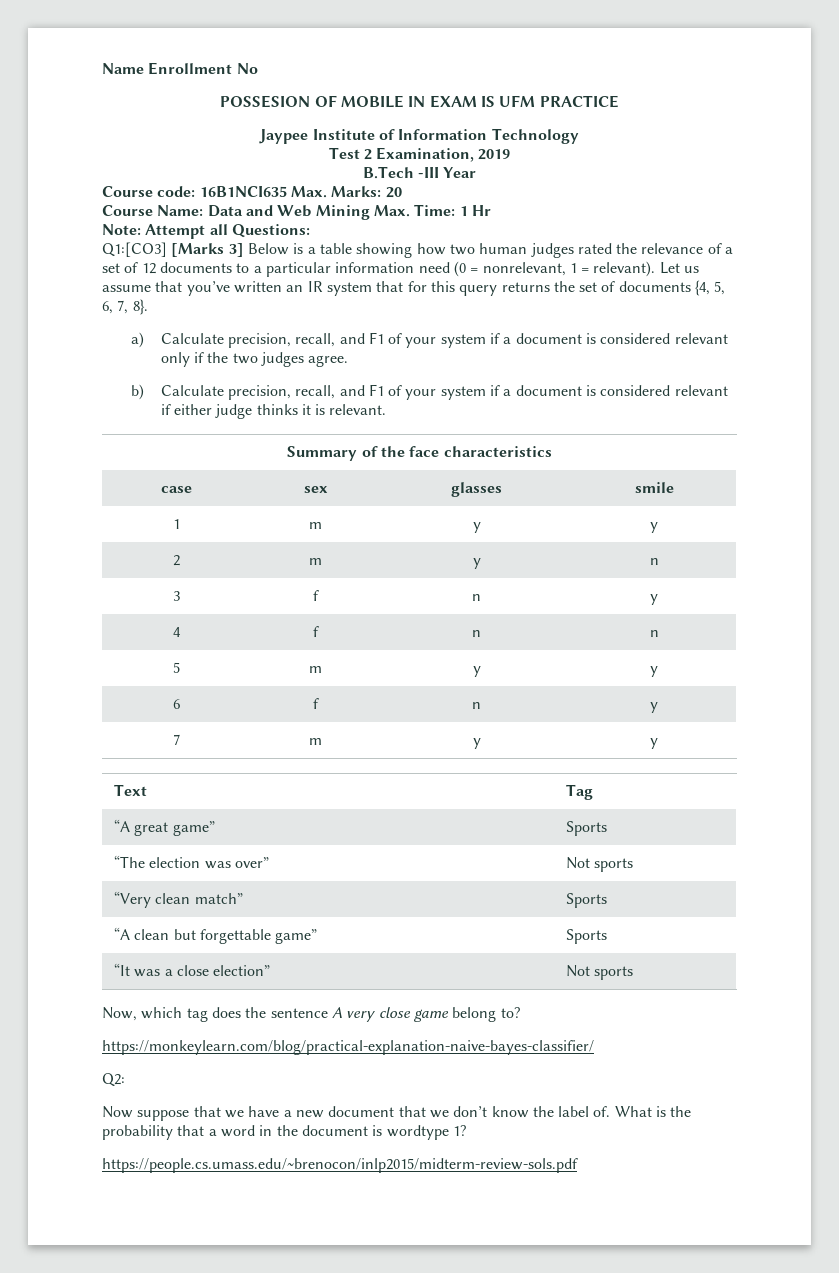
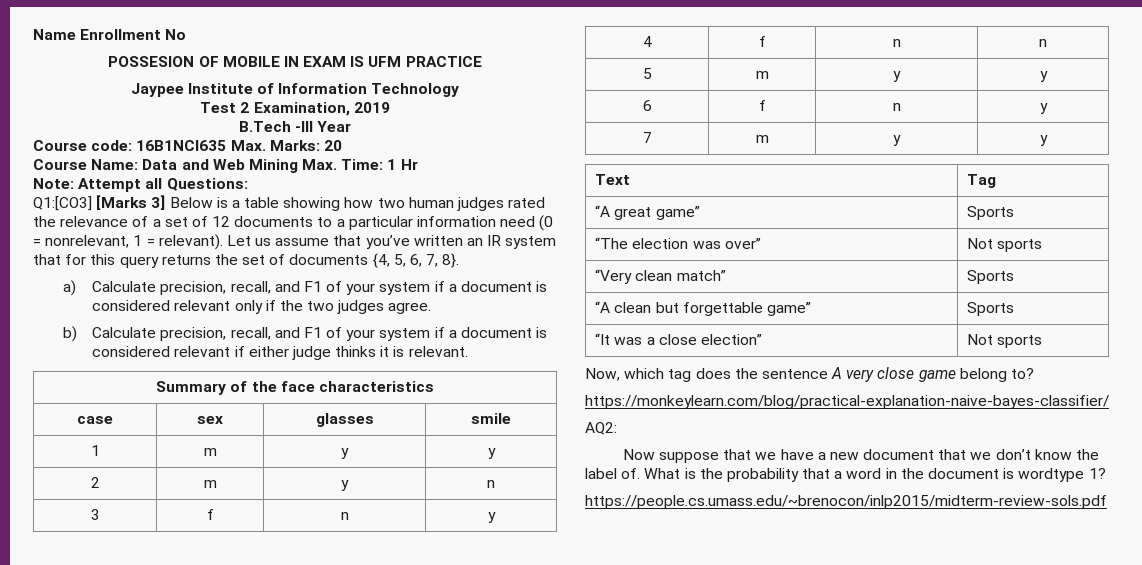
- Q2:
+ AQ2:

